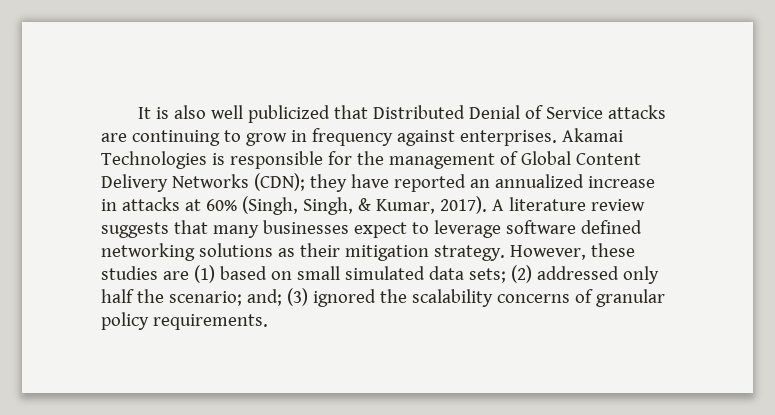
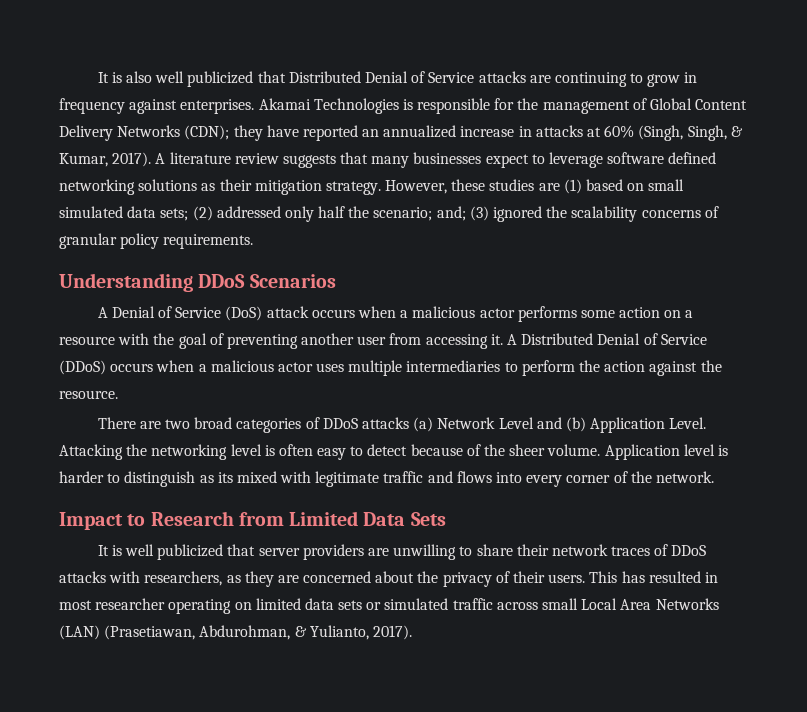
+ Understanding DDoS Scenarios
+ A Denial of Service (DoS) attack occurs when a malicious actor performs some action on a resource with the goal of preventing another user from accessing it. A Distributed Denial of Service (DDoS) occurs when a malicious actor uses multiple intermediaries to perform the action against the resource.
+ There are two broad categories of DDoS attacks (a) Network Level and (b) Application Level. Attacking the networking level is often easy to detect because of the sheer volume. Application level is harder to distinguish as its mixed with legitimate traffic and flows into every corner of the network.
+ Impact to Research from Limited Data Sets
+ It is well publicized that server providers are unwilling to share their network traces of DDoS attacks with researchers, as they are concerned about the privacy of their users. This has resulted in most researcher operating on limited data sets or simulated traffic across small Local Area Networks (LAN) (Prasetiawan, Abdurohman, & Yulianto, 2017).

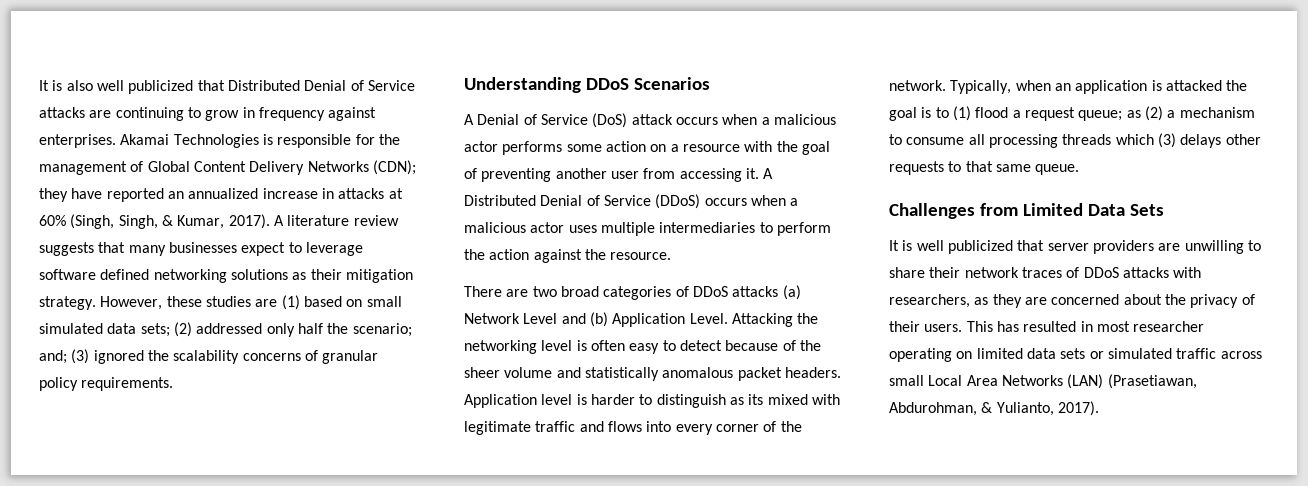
- Attacking the networking level is often easy to detect because of the sheer volume.
+ Attacking the networking level is often easy to detect because of the sheer volume and statistically anomalous packet headers.
- Application level is harder to distinguish as its mixed with legitimate traffic and flows into every corner of the network.
- Impact to Research from Limited Data Sets
+ Application level is harder to distinguish as its mixed with legitimate traffic and flows into every corner of the network. Typically, when an application is attacked the goal is to (1) flood a request queue; as (2) a mechanism to consume all processing threads which (3) delays other requests to that same queue.
+ Challenges from Limited Data Sets

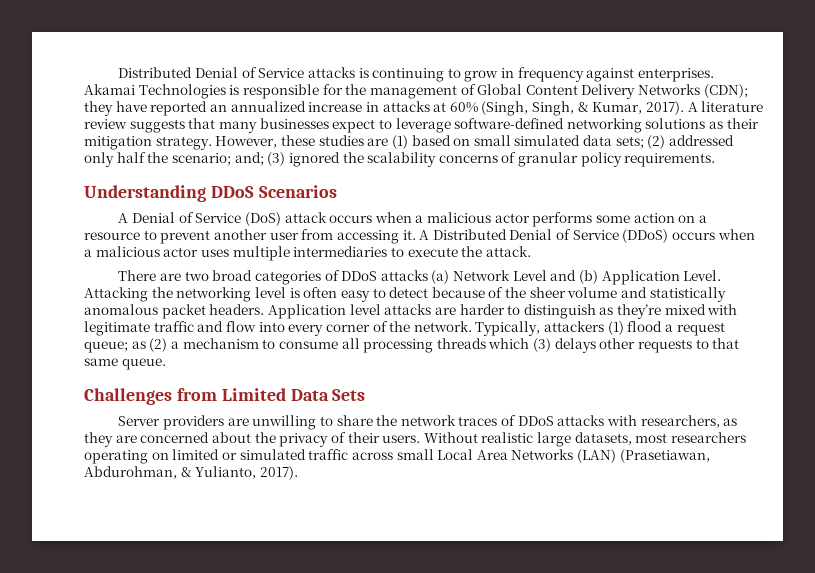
- It is also well publicized that Distributed Denial of Service attacks are continuing to grow in frequency against enterprises.
+ Distributed Denial of Service attacks is continuing to grow in frequency against enterprises.
- A literature review suggests that many businesses expect to leverage software defined networking solutions as their mitigation strategy.
+ A literature review suggests that many businesses expect to leverage software-defined networking solutions as their mitigation strategy.
- A Denial of Service (DoS) attack occurs when a malicious actor performs some action on a resource with the goal of preventing another user from accessing it.
+ A Denial of Service (DoS) attack occurs when a malicious actor performs some action on a resource to prevent another user from accessing it.
- A Distributed Denial of Service (DDoS) occurs when a malicious actor uses multiple intermediaries to perform the action against the resource.
+ A Distributed Denial of Service (DDoS) occurs when a malicious actor uses multiple intermediaries to execute the attack.
- Application level is harder to distinguish as its mixed with legitimate traffic and flows into every corner of the network.
+ Application level attacks are harder to distinguish as they’re mixed with legitimate traffic and flow into every corner of the network.
- Typically, when an application is attacked the goal is to (1) flood a request queue; as (2) a mechanism to consume all processing threads which (3) delays other requests to that same queue.
+ Typically, attackers (1) flood a request queue; as (2) a mechanism to consume all processing threads which (3) delays other requests to that same queue.
- It is well publicized that server providers are unwilling to share their network traces of DDoS attacks with researchers, as they are concerned about the privacy of their users.
+ Server providers are unwilling to share the network traces of DDoS attacks with researchers, as they are concerned about the privacy of their users.
- This has resulted in most researcher operating on limited data sets or simulated traffic across small Local Area Networks (LAN) (Prasetiawan, Abdurohman, & Yulianto, 2017).
+ Without realistic large datasets, most researchers operating on limited or simulated traffic across small Local Area Networks (LAN) (Prasetiawan, Abdurohman, & Yulianto, 2017).

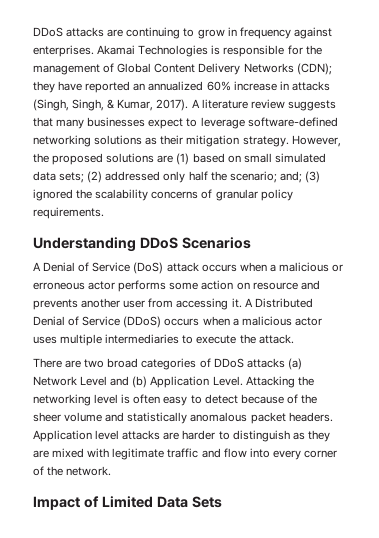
- Distributed Denial of Service attacks is continuing to grow in frequency against enterprises.
+ DDoS attacks are continuing to grow in frequency against enterprises.
- Akamai Technologies is responsible for the management of Global Content Delivery Networks (CDN); they have reported an annualized increase in attacks at 60% (Singh, Singh, & Kumar, 2017).
+ Akamai Technologies is responsible for the management of Global Content Delivery Networks (CDN); they have reported an annualized 60% increase in attacks (Singh, Singh, & Kumar, 2017).
- However, these studies are (1) based on small simulated data sets; (2) addressed only half the scenario; and; (3) ignored the scalability concerns of granular policy requirements.
+ However, the proposed solutions are (1) based on small simulated data sets; (2) addressed only half the scenario; and; (3) ignored the scalability concerns of granular policy requirements.
- A Denial of Service (DoS) attack occurs when a malicious actor performs some action on a resource to prevent another user from accessing it.
+ A Denial of Service (DoS) attack occurs when a malicious or erroneous actor performs some action on resource and prevents another user from accessing it.
- Application level attacks are harder to distinguish as they’re mixed with legitimate traffic and flow into every corner of the network. Typically, attackers (1) flood a request queue; as (2) a mechanism to consume all processing threads which (3) delays other requests to that same queue.
- Challenges from Limited Data Sets
- Server providers are unwilling to share the network traces of DDoS attacks with researchers, as they are concerned about the privacy of their users. Without realistic large datasets, most researchers operating on limited or simulated traffic across small Local Area Networks (LAN) (Prasetiawan, Abdurohman, & Yulianto, 2017).
+ Application level attacks are harder to distinguish as they are mixed with legitimate traffic and flow into every corner of the network.
+ Impact of Limited Data Sets

